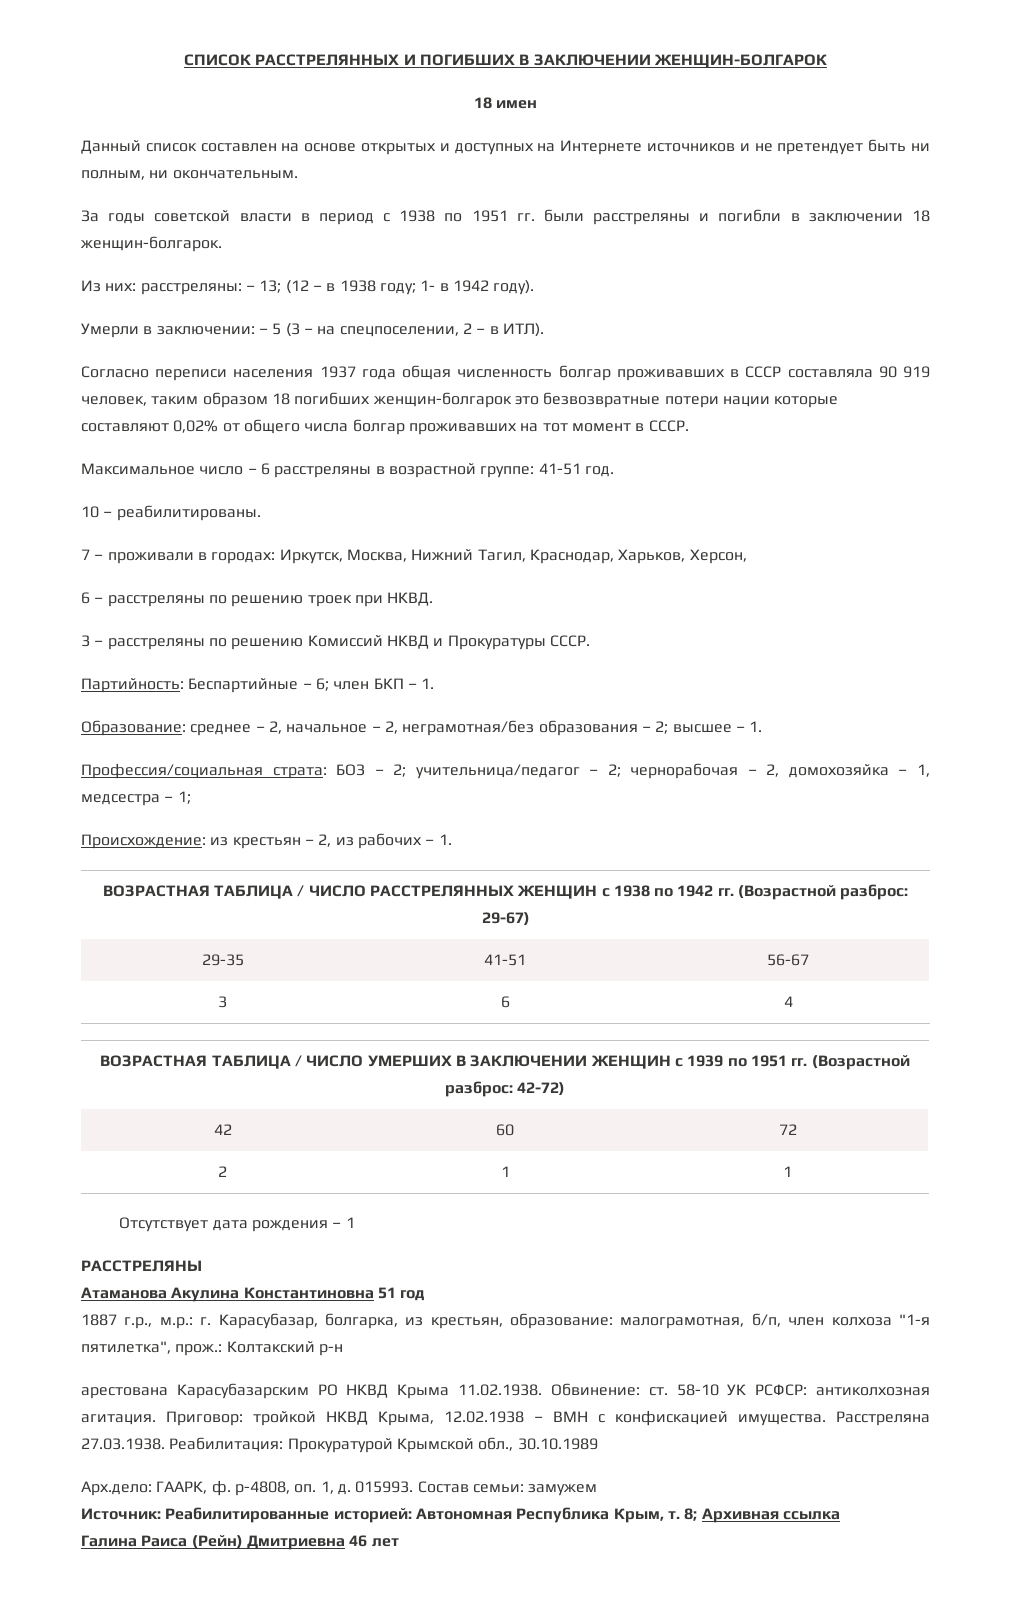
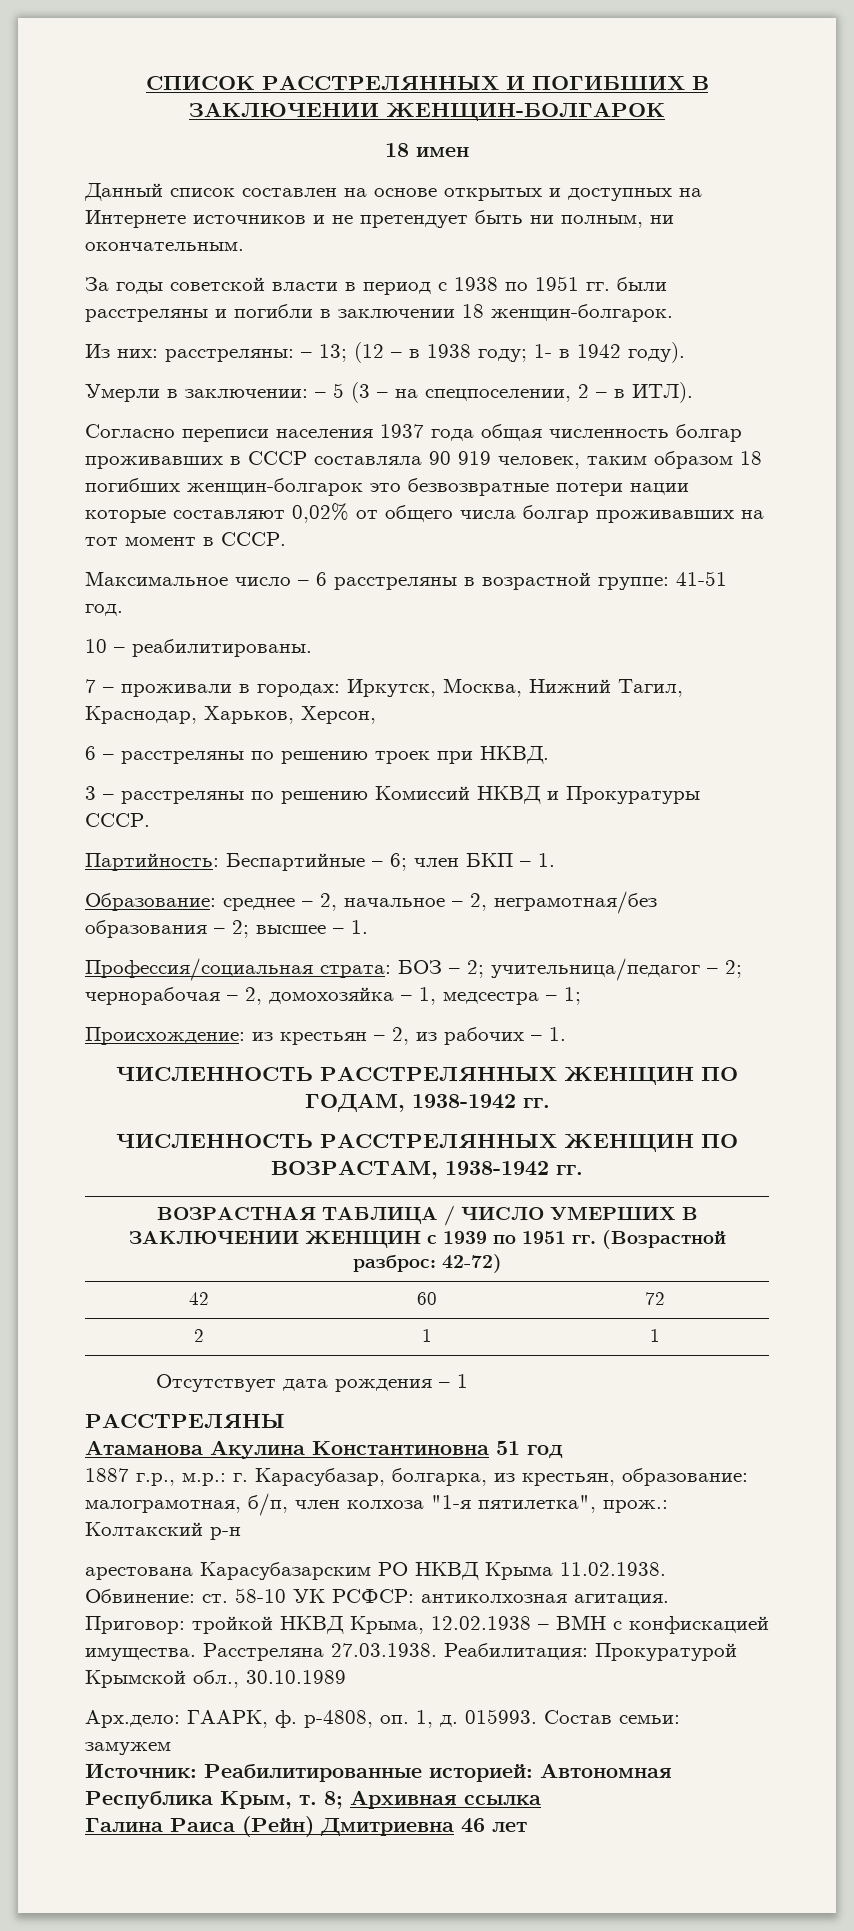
- ВОЗРАСТНАЯ ТАБЛИЦА / ЧИСЛО РАССТРЕЛЯННЫХ ЖЕНЩИН с 1938 по 1942 гг. (Возрастной разброс: 29-67)
- 29-35 | 41-51 | 56-67
- 3 | 6 | 4
+ ЧИСЛЕННОСТЬ РАССТРЕЛЯННЫХ ЖЕНЩИН ПО ГОДАМ, 1938-1942 гг.
+ ЧИСЛЕННОСТЬ РАССТРЕЛЯННЫХ ЖЕНЩИН ПО ВОЗРАСТАМ, 1938-1942 гг.

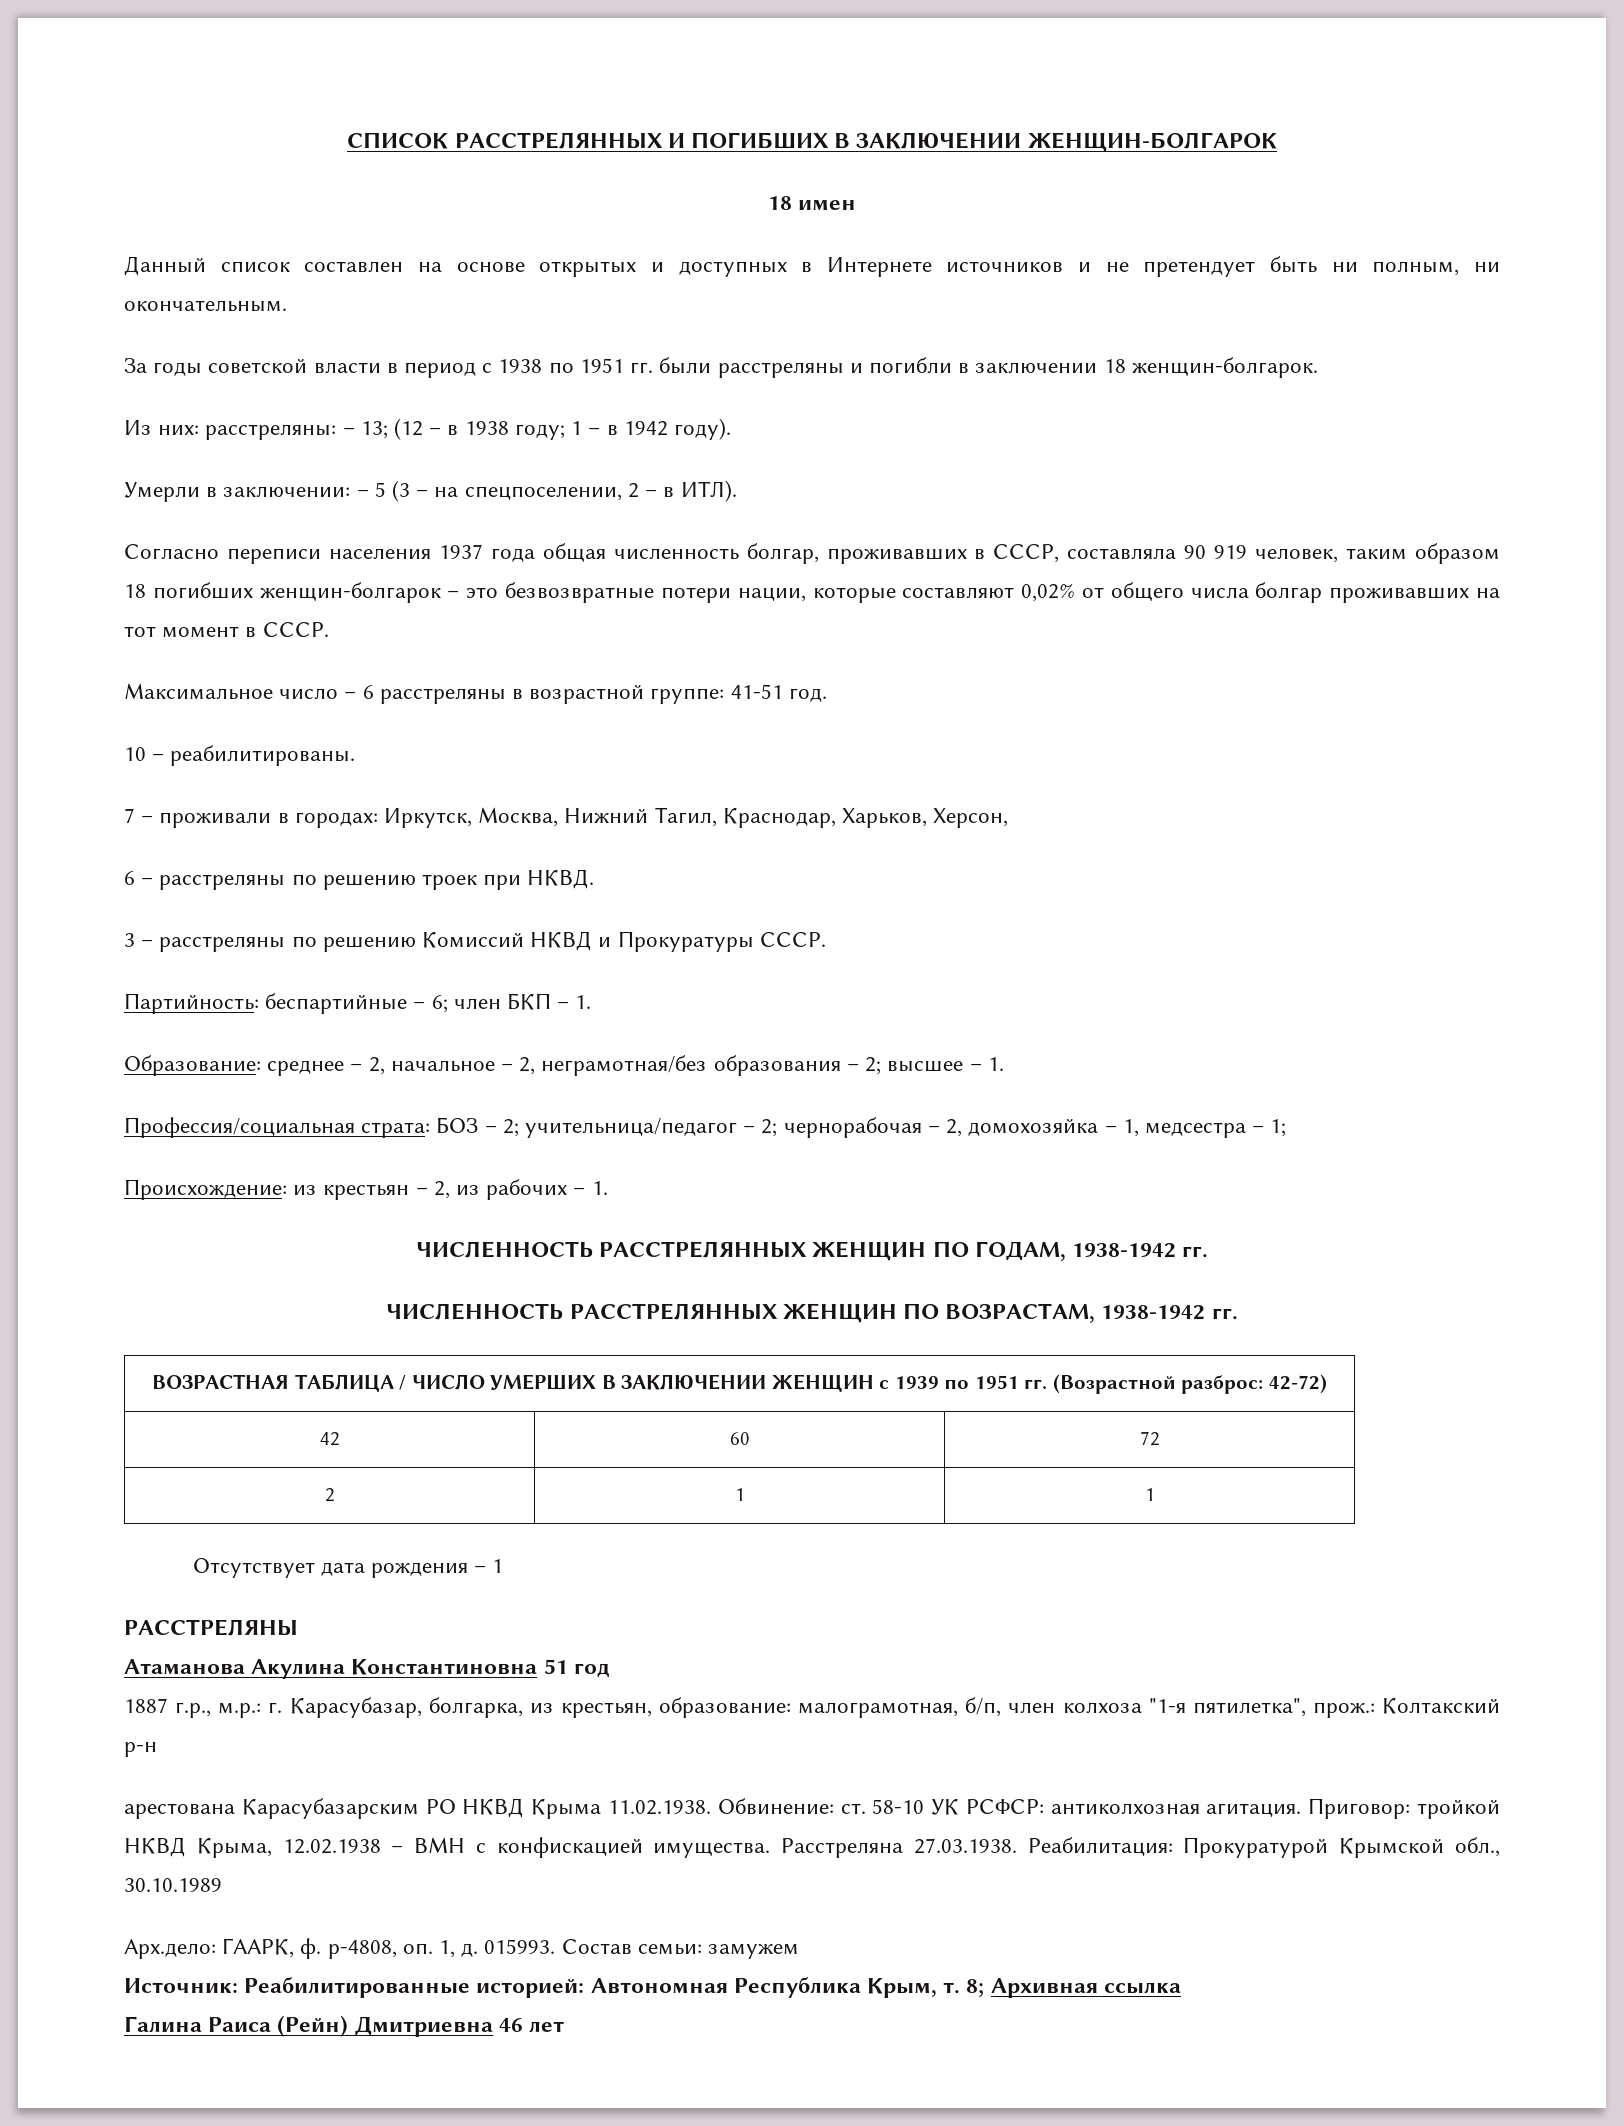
- Данный список составлен на основе открытых и доступных на Интернете источников и не претендует быть ни полным, ни окончательным.
+ Данный список составлен на основе открытых и доступных в Интернете источников и не претендует быть ни полным, ни окончательным.
- Из них: расстреляны: – 13; (12 – в 1938 году; 1- в 1942 году).
+ Из них: расстреляны: – 13; (12 – в 1938 году; 1 – в 1942 году).
- Согласно переписи населения 1937 года общая численность болгар проживавших в СССР составляла 90 919 человек, таким образом 18 погибших женщин-болгарок это безвозвратные потери нации которые составляют 0,02% от общего числа болгар проживавших на тот момент в СССР.
+ Согласно переписи населения 1937 года общая численность болгар, проживавших в СССР, составляла 90 919 человек, таким образом 18 погибших женщин-болгарок – это безвозвратные потери нации, которые составляют 0,02% от общего числа болгар проживавших на тот момент в СССР.
- Партийность: Беспартийные – 6; член БКП – 1.
+ Партийность: беспартийные – 6; член БКП – 1.

